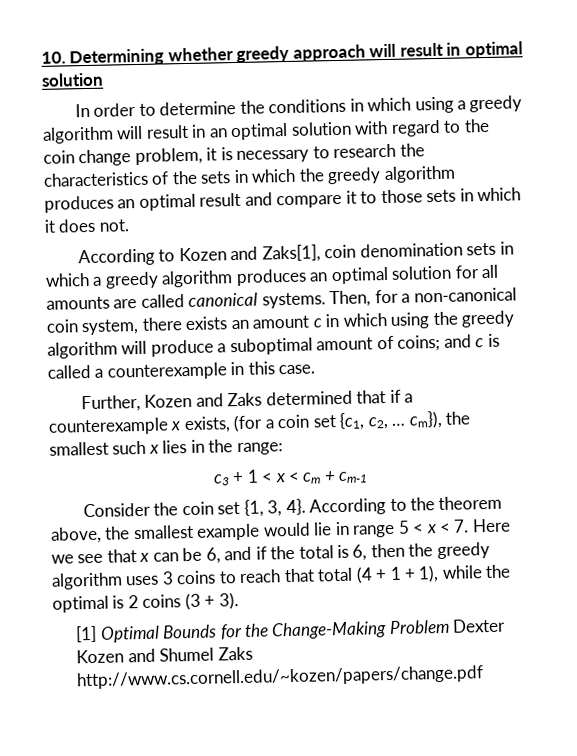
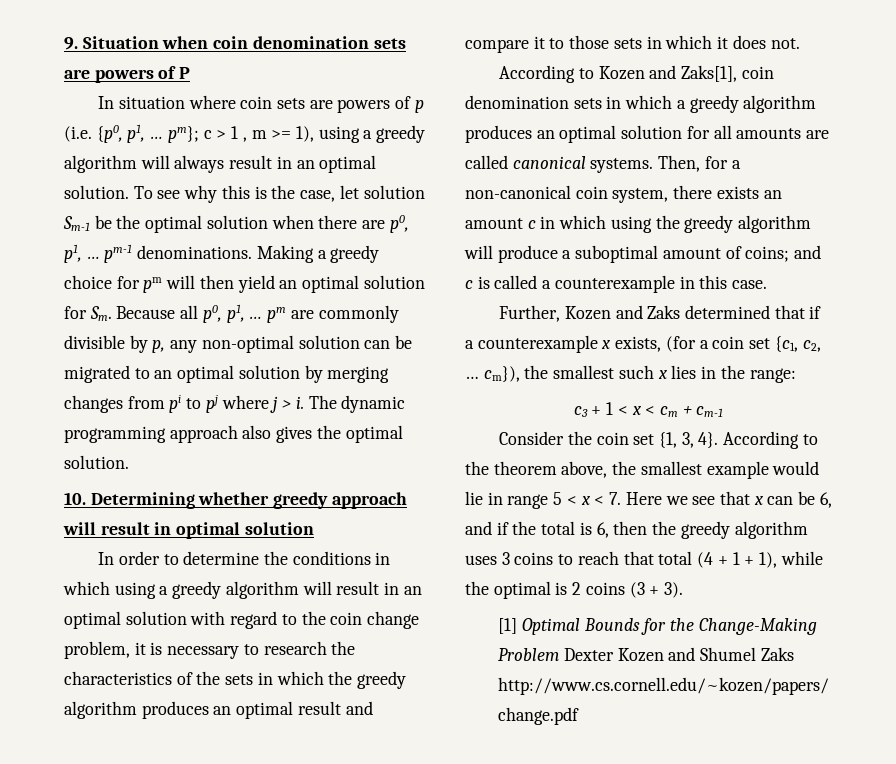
+ 9. Situation when coin denomination sets are powers of P
+ In situation where coin sets are powers of p (i.e. {p0, p1, … pm}; c > 1 , m >= 1), using a greedy algorithm will always result in an optimal solution. To see why this is the case, let solution Sm-1 be the optimal solution when there are p0, p1, … pm-1 denominations. Making a greedy choice for pm will then yield an optimal solution for Sm. Because all p0, p1, … pm are commonly divisible by p, any non-optimal solution can be migrated to an optimal solution by merging changes from pi to pj where j > i. The dynamic programming approach also gives the optimal solution.

